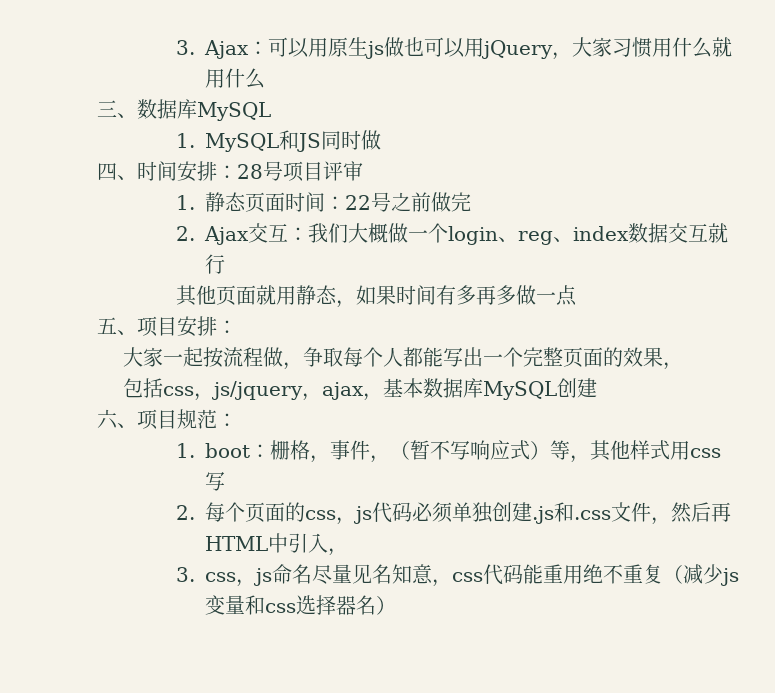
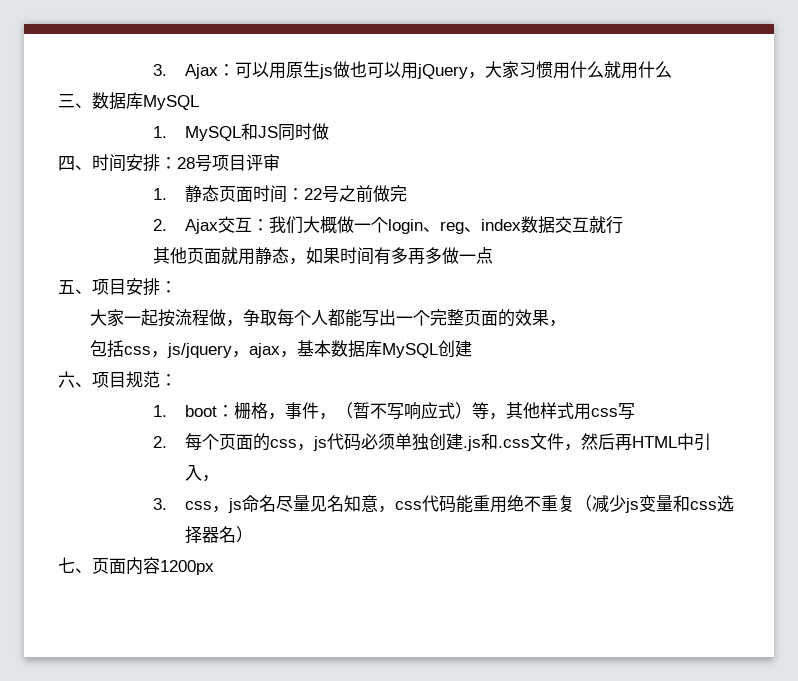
+ 七、页面内容1200px

